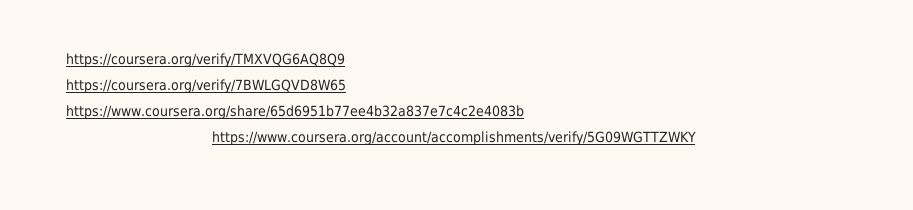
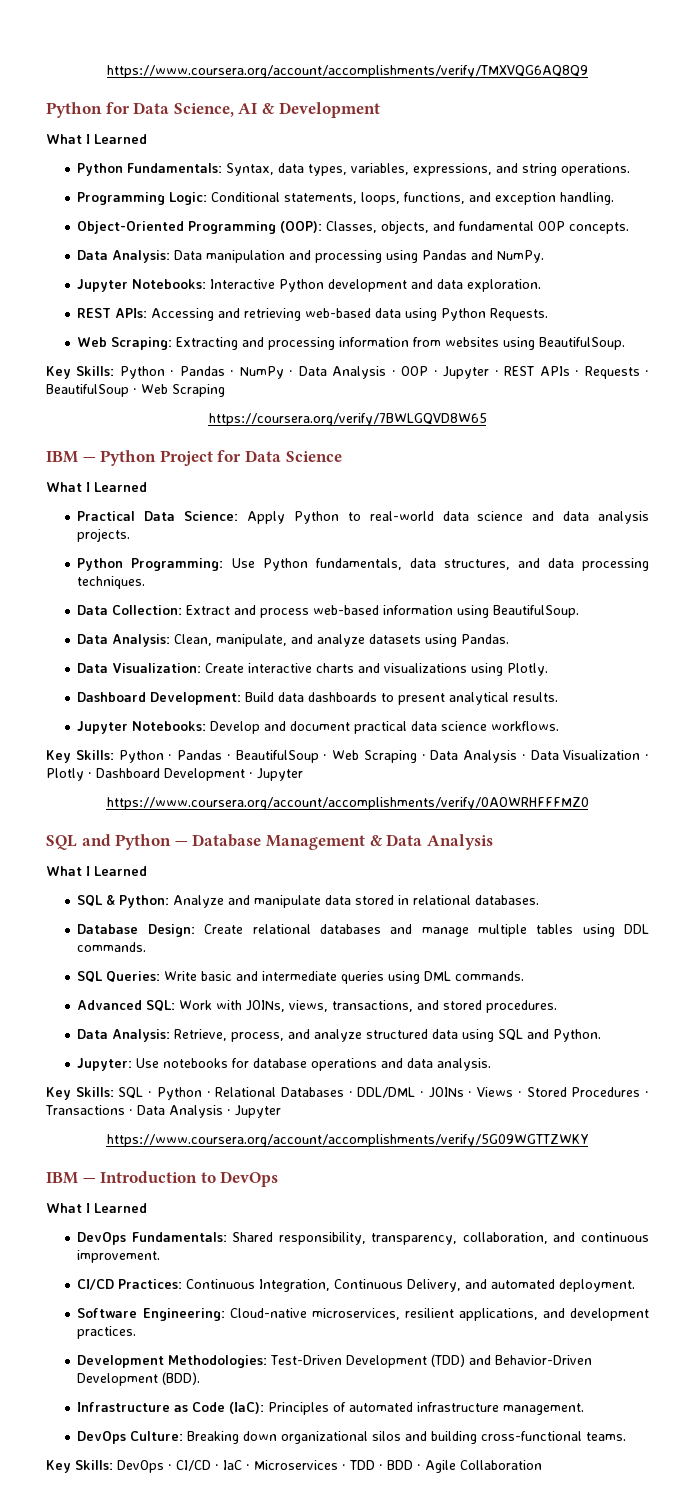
- https://coursera.org/verify/TMXVQG6AQ8Q9
+ https://www.coursera.org/account/accomplishments/verify/TMXVQG6AQ8Q9
+ Python for Data Science, AI & Development
+ What I Learned
+ Python Fundamentals: Syntax, data types, variables, expressions, and string operations.
+ Programming Logic: Conditional statements, loops, functions, and exception handling.
+ Object-Oriented Programming (OOP): Classes, objects, and fundamental OOP concepts.
+ Data Analysis: Data manipulation and processing using Pandas and NumPy.
+ Jupyter Notebooks: Interactive Python development and data exploration.
+ REST APIs: Accessing and retrieving web-based data using Python Requests.
+ Web Scraping: Extracting and processing information from websites using BeautifulSoup.
+ Key Skills: Python · Pandas · NumPy · Data Analysis · OOP · Jupyter · REST APIs · Requests · BeautifulSoup · Web Scraping
  https://coursera.org/verify/7BWLGQVD8W65
- https://www.coursera.org/share/65d6951b77ee4b32a837e7c4c2e4083b
+ IBM — Python Project for Data Science
+ What I Learned
+ Practical Data Science: Apply Python to real-world data science and data analysis projects.
+ Python Programming: Use Python fundamentals, data structures, and data processing techniques.
+ Data Collection: Extract and process web-based information using BeautifulSoup.
+ Data Analysis: Clean, manipulate, and analyze datasets using Pandas.
+ Data Visualization: Create interactive charts and visualizations using Plotly.
+ Dashboard Development: Build data dashboards to present analytical results.
+ Jupyter Notebooks: Develop and document practical data science workflows.
+ Key Skills: Python · Pandas · BeautifulSoup · Web Scraping · Data Analysis · Data Visualization · Plotly · Dashboard Development · Jupyter
+ https://www.coursera.org/account/accomplishments/verify/0AOWRHFFFMZ0
+ SQL and Python — Database Management & Data Analysis
+ What I Learned
+ SQL & Python: Analyze and manipulate data stored in relational databases.
+ Database Design: Create relational databases and manage multiple tables using DDL commands.
+ SQL Queries: Write basic and intermediate queries using DML commands.
+ Advanced SQL: Work with JOINs, views, transactions, and stored procedures.
+ Data Analysis: Retrieve, process, and analyze structured data using SQL and Python.
+ Jupyter: Use notebooks for database operations and data analysis.
+ Key Skills: SQL · Python · Relational Databases · DDL/DML · JOINs · Views · Stored Procedures · Transactions · Data Analysis · Jupyter
  https://www.coursera.org/account/accomplishments/verify/5G09WGTTZWKY
+ IBM — Introduction to DevOps
+ What I Learned
+ DevOps Fundamentals: Shared responsibility, transparency, collaboration, and continuous improvement.
+ CI/CD Practices: Continuous Integration, Continuous Delivery, and automated deployment.
+ Software Engineering: Cloud-native microservices, resilient applications, and development practices.
+ Development Methodologies: Test-Driven Development (TDD) and Behavior-Driven Development (BDD).
+ Infrastructure as Code (IaC): Principles of automated infrastructure management.
+ DevOps Culture: Breaking down organizational silos and building cross-functional teams.
+ Key Skills: DevOps · CI/CD · IaC · Microservices · TDD · BDD · Agile Collaboration

